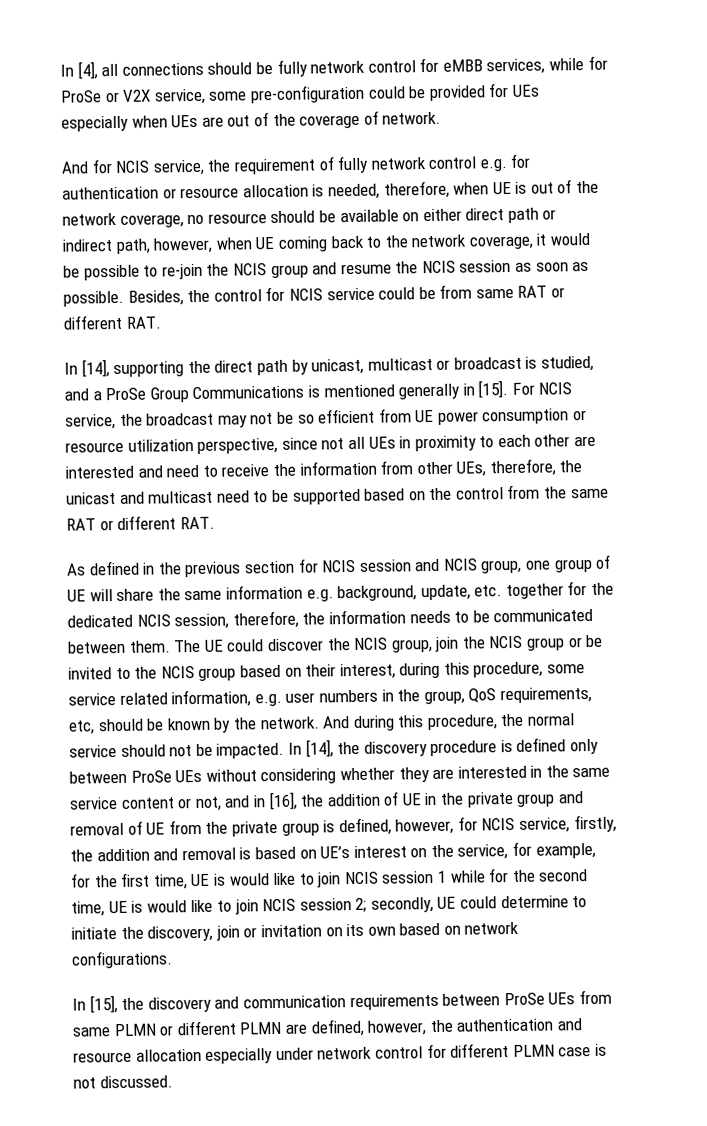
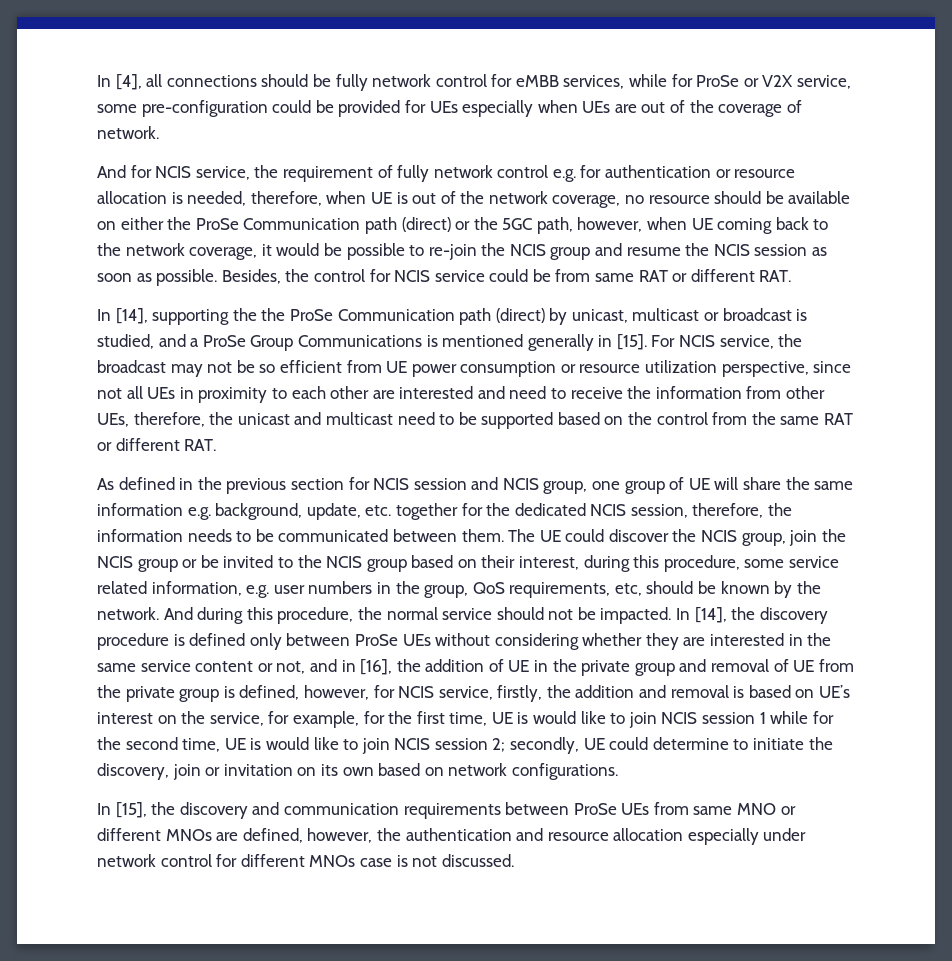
- And for NCIS service, the requirement of fully network control e.g. for authentication or resource allocation is needed, therefore, when UE is out of the network coverage, no resource should be available on either direct path or indirect path, however, when UE coming back to the network coverage, it would be possible to re-join the NCIS group and resume the NCIS session as soon as possible.
+ And for NCIS service, the requirement of fully network control e.g. for authentication or resource allocation is needed, therefore, when UE is out of the network coverage, no resource should be available on either the ProSe Communication path (direct) or the 5GC path, however, when UE coming back to the network coverage, it would be possible to re-join the NCIS group and resume the NCIS session as soon as possible.
- In [14], supporting the direct path by unicast, multicast or broadcast is studied, and a ProSe Group Communications is mentioned generally in [15].
+ In [14], supporting the the ProSe Communication path (direct) by unicast, multicast or broadcast is studied, and a ProSe Group Communications is mentioned generally in [15].
- In [15], the discovery and communication requirements between ProSe UEs from same PLMN or different PLMN are defined, however, the authentication and resource allocation especially under network control for different PLMN case is not discussed.
+ In [15], the discovery and communication requirements between ProSe UEs from same MNO or different MNOs are defined, however, the authentication and resource allocation especially under network control for different MNOs case is not discussed.

